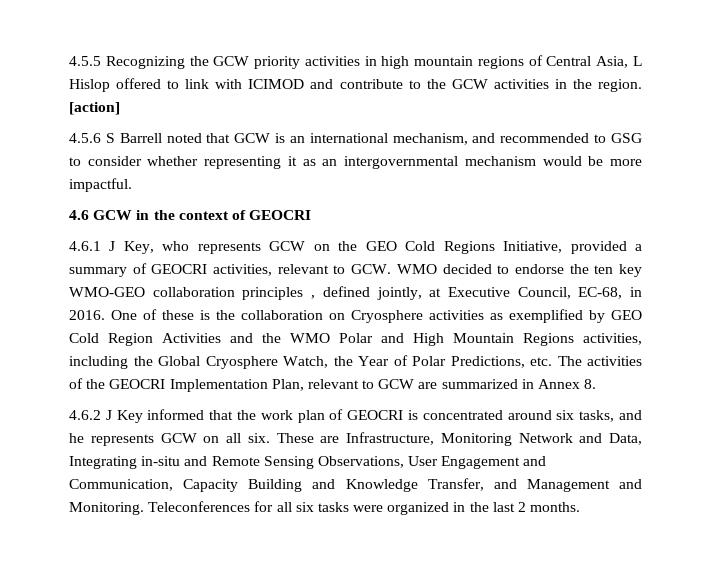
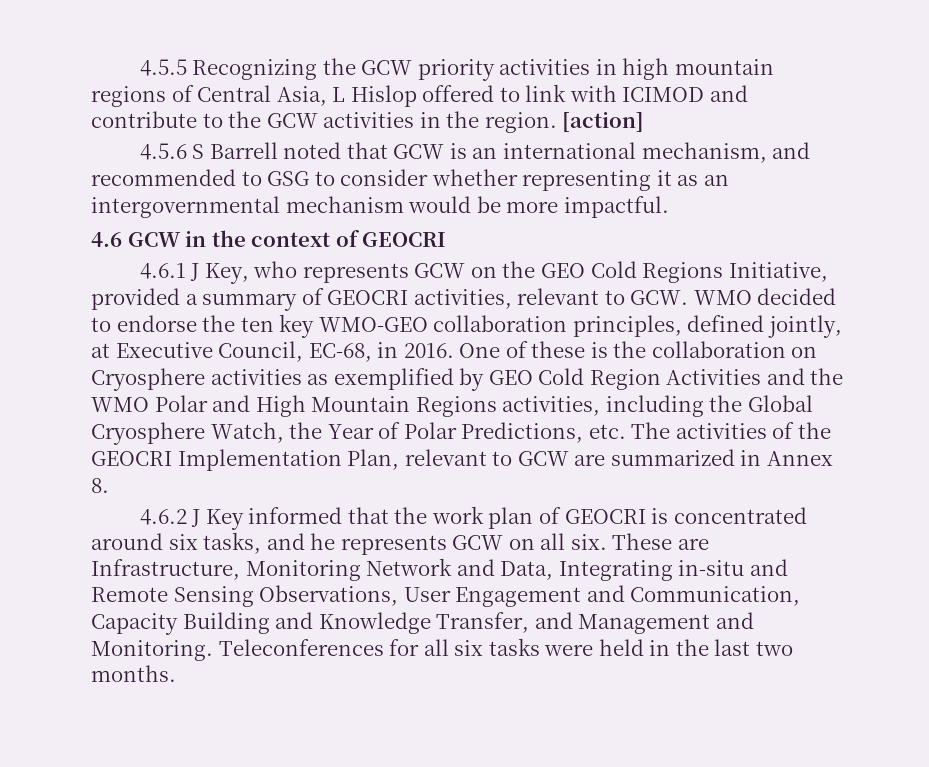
- 4.6.1 J Key, who represents GCW on the GEO Cold Regions Initiative, provided a summary of GEOCRI activities, relevant to GCW. WMO decided to endorse the ten key WMO-GEO collaboration principles , defined jointly, at Executive Council, EC-68, in 2016.
+ 4.6.1 J Key, who represents GCW on the GEO Cold Regions Initiative, provided a summary of GEOCRI activities, relevant to GCW. WMO decided to endorse the ten key WMO-GEO collaboration principles, defined jointly, at Executive Council, EC-68, in 2016.
- Teleconferences for all six tasks were organized in the last 2 months.
+ Teleconferences for all six tasks were held in the last two months.

